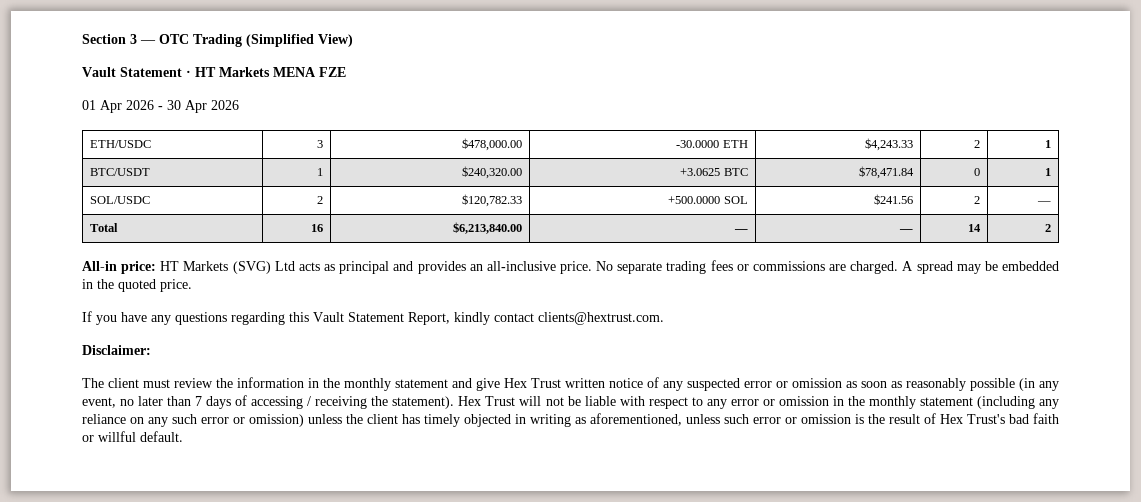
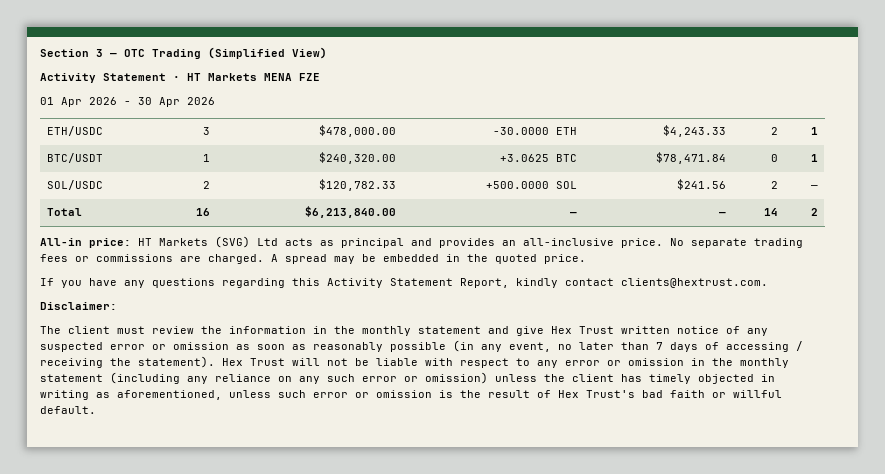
- Vault Statement · HT Markets MENA FZE
+ Activity Statement · HT Markets MENA FZE
- If you have any questions regarding this Vault Statement Report, kindly contact clients@hextrust.com.
+ If you have any questions regarding this Activity Statement Report, kindly contact clients@hextrust.com.

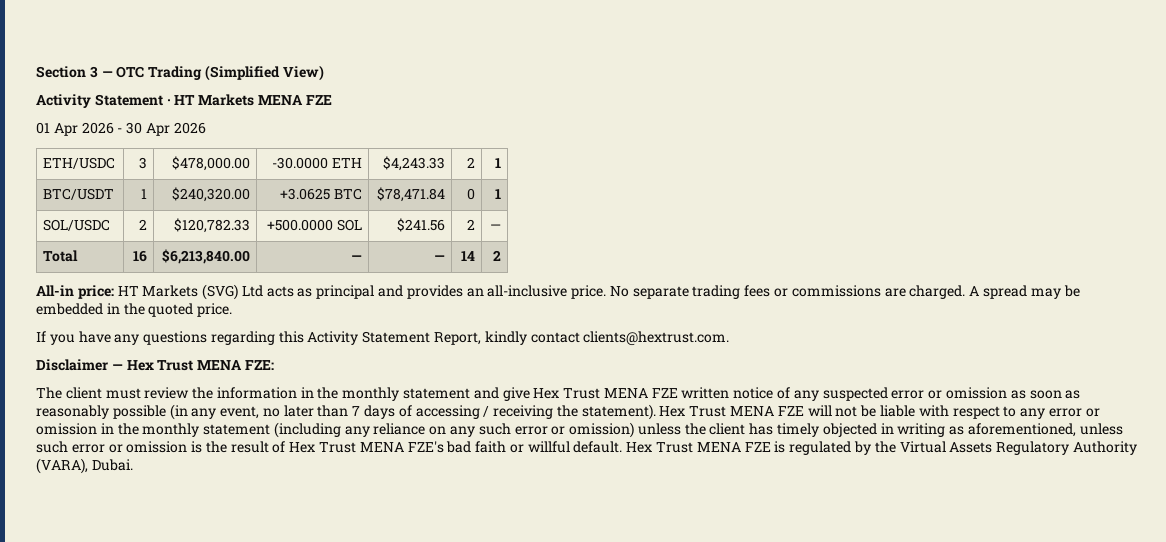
- Disclaimer:
+ Disclaimer — Hex Trust MENA FZE:
- The client must review the information in the monthly statement and give Hex Trust written notice of any suspected error or omission as soon as reasonably possible (in any event, no later than 7 days of accessing / receiving the statement).
+ The client must review the information in the monthly statement and give Hex Trust MENA FZE written notice of any suspected error or omission as soon as reasonably possible (in any event, no later than 7 days of accessing / receiving the statement).
- Hex Trust will not be liable with respect to any error or omission in the monthly statement (including any reliance on any such error or omission) unless the client has timely objected in writing as aforementioned, unless such error or omission is the result of Hex Trust's bad faith or willful default.
+ Hex Trust MENA FZE will not be liable with respect to any error or omission in the monthly statement (including any reliance on any such error or omission) unless the client has timely objected in writing as aforementioned, unless such error or omission is the result of Hex Trust MENA FZE's bad faith or willful default.
+ Hex Trust MENA FZE is regulated by the Virtual Assets Regulatory Authority (VARA), Dubai.

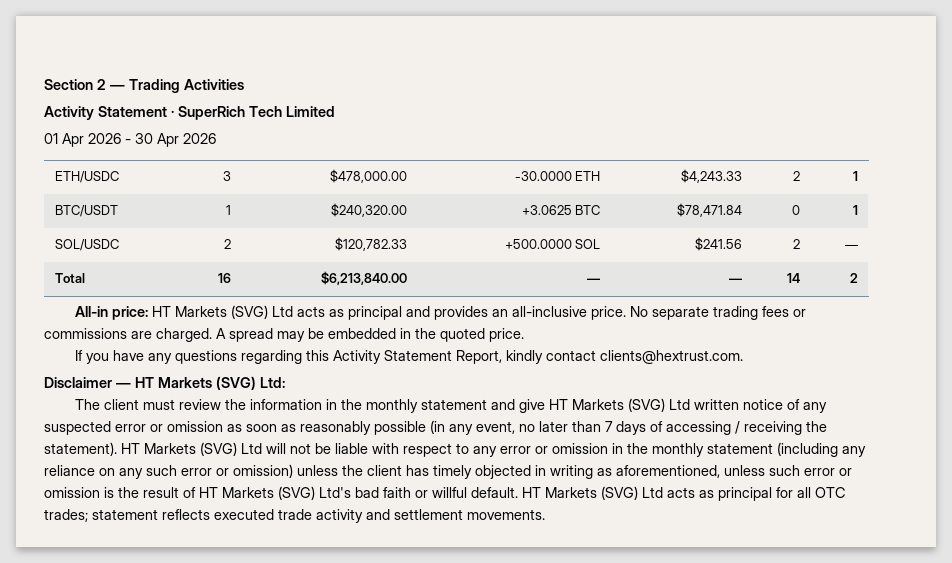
- Section 3 — OTC Trading (Simplified View)
+ Section 2 — Trading Activities
- Activity Statement · HT Markets MENA FZE
+ Activity Statement · SuperRich Tech Limited
- Disclaimer — Hex Trust MENA FZE:
+ Disclaimer — HT Markets (SVG) Ltd:
- The client must review the information in the monthly statement and give Hex Trust MENA FZE written notice of any suspected error or omission as soon as reasonably possible (in any event, no later than 7 days of accessing / receiving the statement).
+ The client must review the information in the monthly statement and give HT Markets (SVG) Ltd written notice of any suspected error or omission as soon as reasonably possible (in any event, no later than 7 days of accessing / receiving the statement).
- Hex Trust MENA FZE will not be liable with respect to any error or omission in the monthly statement (including any reliance on any such error or omission) unless the client has timely objected in writing as aforementioned, unless such error or omission is the result of Hex Trust MENA FZE's bad faith or willful default.
+ HT Markets (SVG) Ltd will not be liable with respect to any error or omission in the monthly statement (including any reliance on any such error or omission) unless the client has timely objected in writing as aforementioned, unless such error or omission is the result of HT Markets (SVG) Ltd's bad faith or willful default.
- Hex Trust MENA FZE is regulated by the Virtual Assets Regulatory Authority (VARA), Dubai.
+ HT Markets (SVG) Ltd acts as principal for all OTC trades; statement reflects executed trade activity and settlement movements.

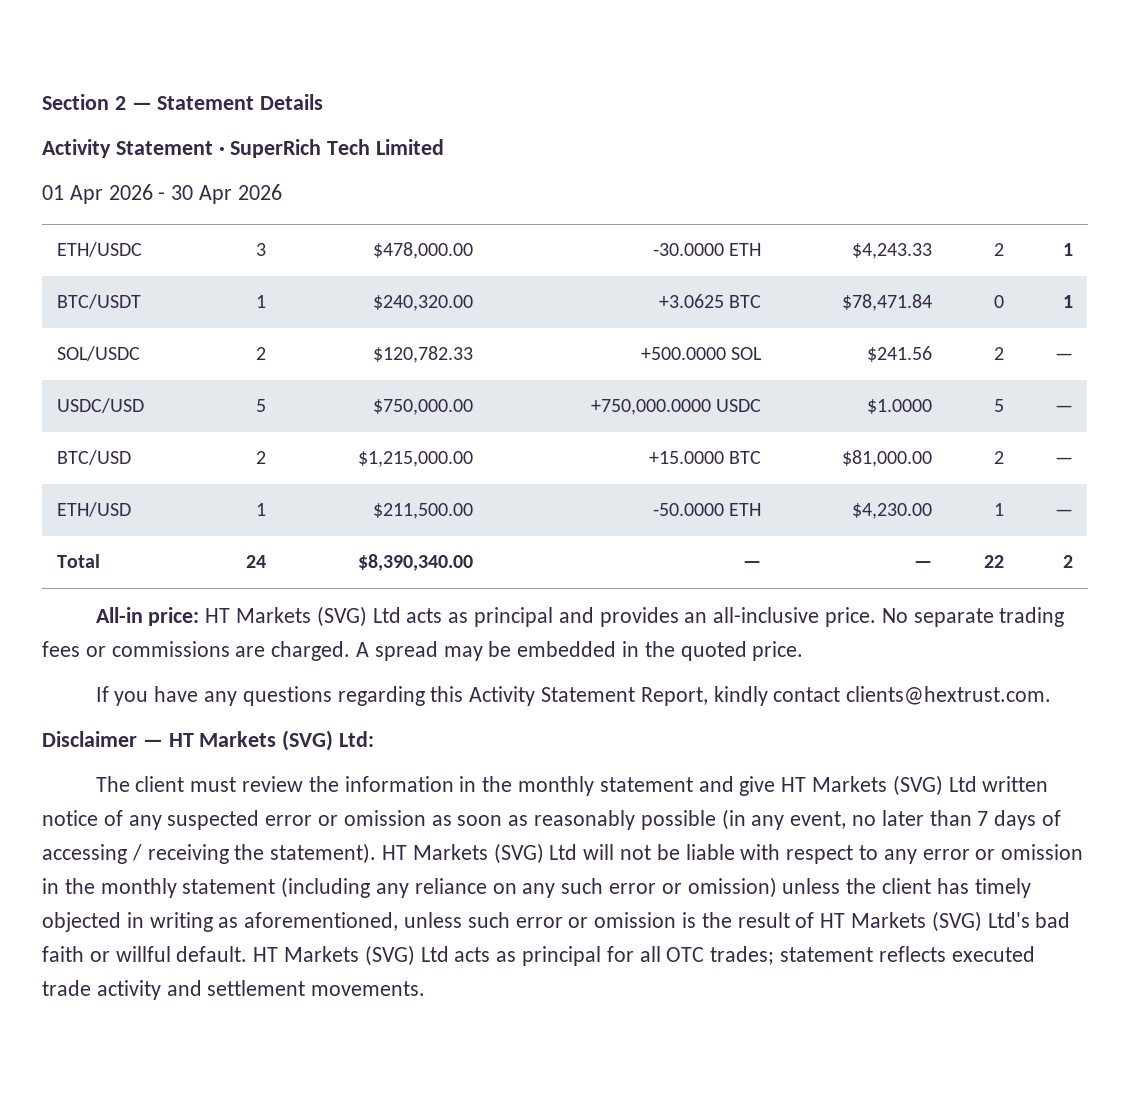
- Section 2 — Trading Activities
+ Section 2 — Statement Details
+ USDC/USD | 5 | $750,000.00 | +750,000.0000 USDC | $1.0000 | 5 | —
+ BTC/USD | 2 | $1,215,000.00 | +15.0000 BTC | $81,000.00 | 2 | —
+ ETH/USD | 1 | $211,500.00 | -50.0000 ETH | $4,230.00 | 1 | —
- Total | 16 | $6,213,840.00 | — | — | 14 | 2
+ Total | 24 | $8,390,340.00 | — | — | 22 | 2

